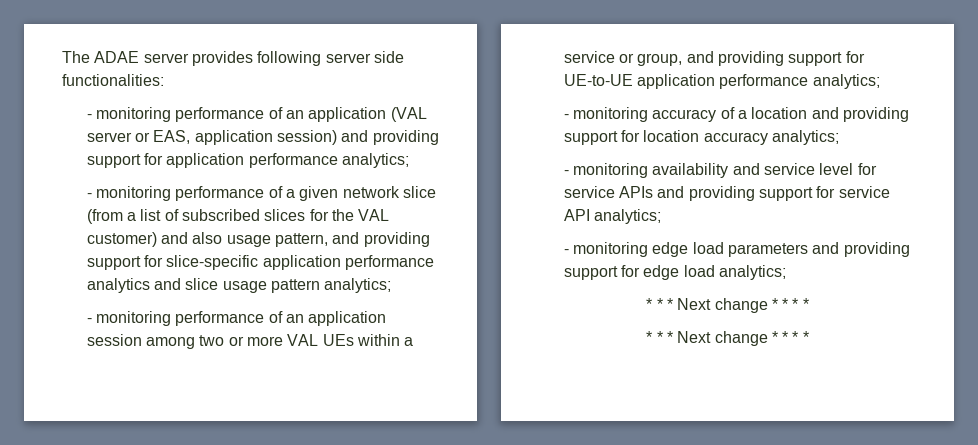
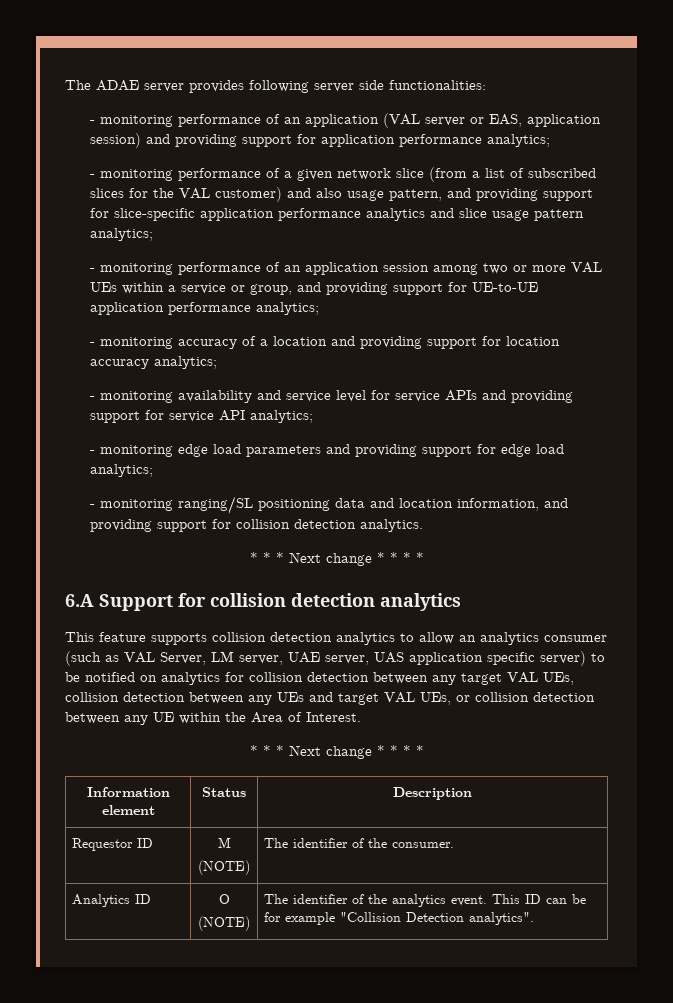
  - monitoring edge load parameters and providing support for edge load analytics;
+ - monitoring ranging/SL positioning data and location information, and providing support for collision detection analytics.
  * * * Next change * * * *
+ 6.A Support for collision detection analytics
+ This feature supports collision detection analytics to allow an analytics consumer (such as VAL Server, LM server, UAE server, UAS application specific server) to be notified on analytics for collision detection between any target VAL UEs, collision detection between any UEs and target VAL UEs, or collision detection between any UE within the Area of Interest.
  * * * Next change * * * *
+ Information element | Status | Description
+ Requestor ID | M
+ (NOTE) | The identifier of the consumer.
+ Analytics ID | O
+ (NOTE) | The identifier of the analytics event. This ID can be for example "Collision Detection analytics".

